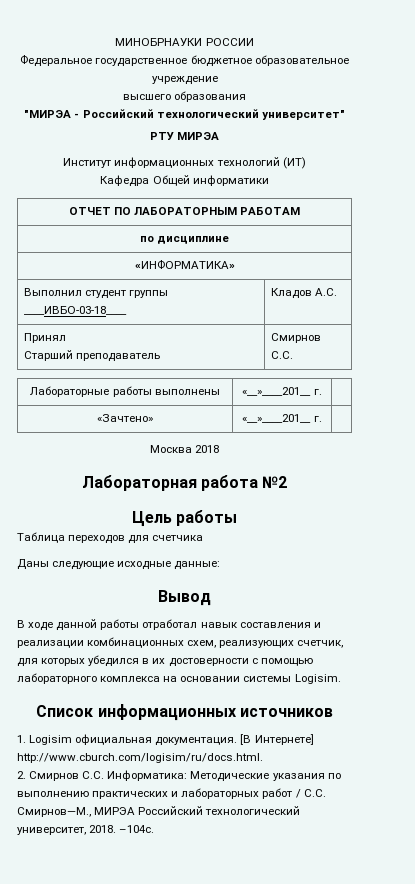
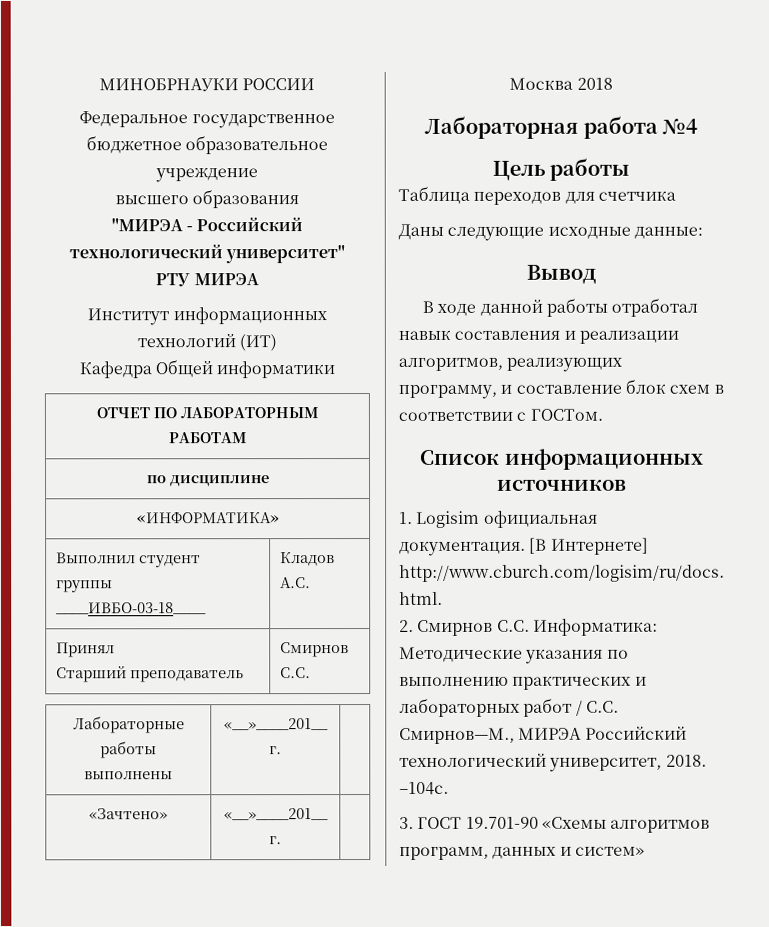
- Лабораторная работа №2
+ Лабораторная работа №4
- В ходе данной работы отработал навык составления и реализации комбинационных схем, реализующих счетчик, для которых убедился в их достоверности с помощью лабораторного комплекса на основании системы Logisim.
+ В ходе данной работы отработал навык составления и реализации алгоритмов, реализующих программу, и составление блок схем в соответствии с ГОСТом.
+ 3. ГОСТ 19.701-90 «Схемы алгоритмов программ, данных и систем»

